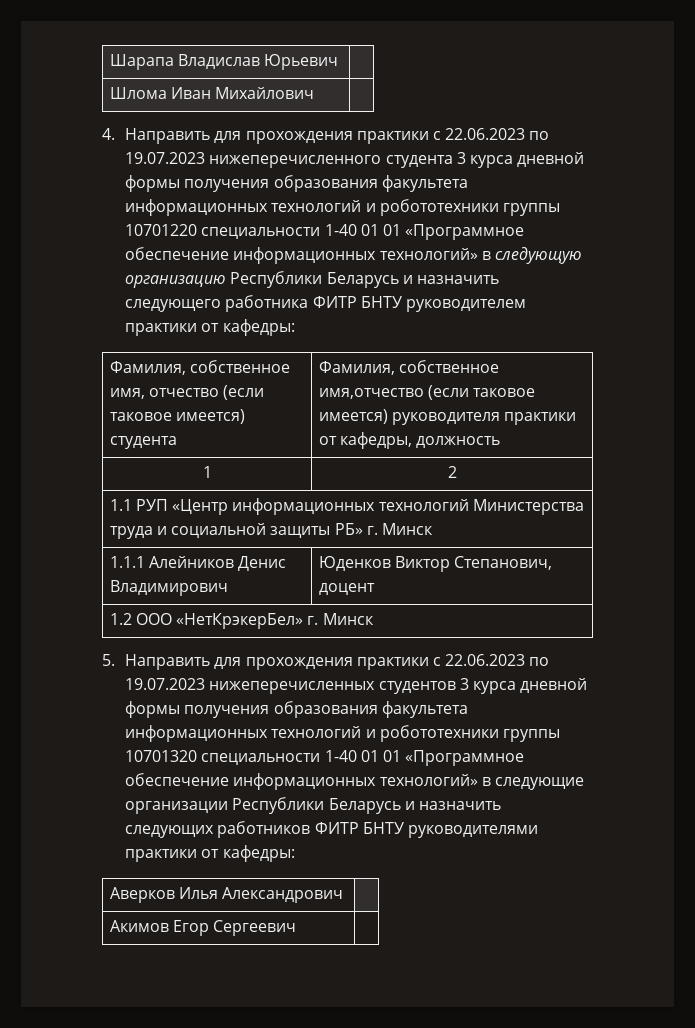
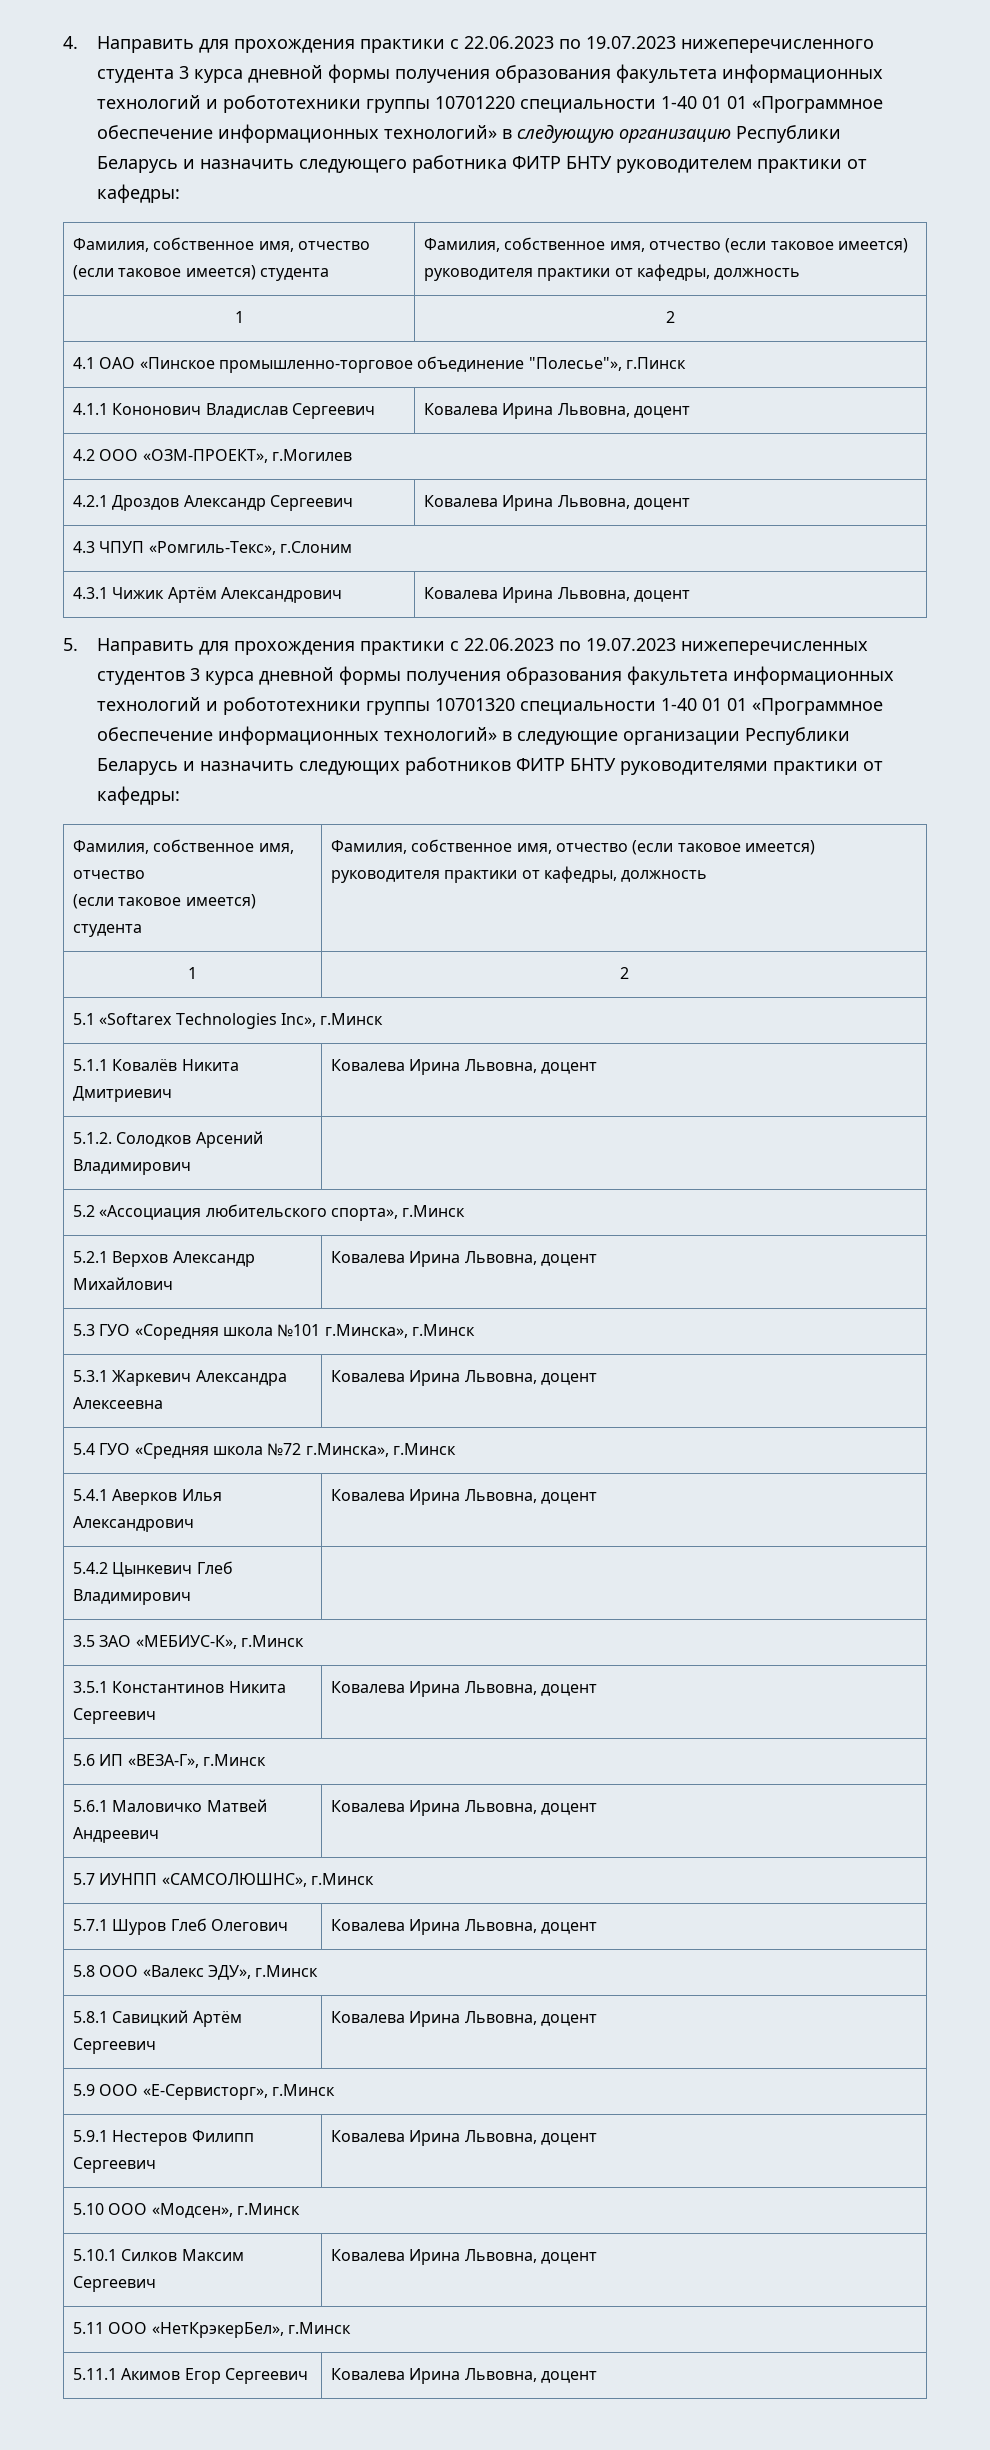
- Шарапа Владислав Юрьевич |
- Шлома Иван Михайлович |
- Фамилия, собственное имя, отчество (если таковое имеется) студента | Фамилия, собственное имя,отчество (если таковое имеется) руководителя практики от кафедры, должность
+ Фамилия, собственное имя, отчество (если таковое имеется) студента | Фамилия, собственное имя, отчество (если таковое имеется) руководителя практики от кафедры, должность
- 1.1 РУП «Центр информационных технологий Министерства труда и социальной защиты РБ» г. Минск
- 1.1.1 Алейников Денис Владимирович | Юденков Виктор Степанович, доцент
- 1.2 ООО «НетКрэкерБел» г. Минск
+ 4.1 ОАО «Пинское промышленно-торговое объединение "Полесье"», г.Пинск
+ 4.1.1 Кононович Владислав Сергеевич | Ковалева Ирина Львовна, доцент
+ 4.2 ООО «ОЗМ-ПРОЕКТ», г.Могилев
+ 4.2.1 Дроздов Александр Сергеевич | Ковалева Ирина Львовна, доцент
+ 4.3 ЧПУП «Ромгиль-Текс», г.Слоним
+ 4.3.1 Чижик Артём Александрович | Ковалева Ирина Львовна, доцент
  5. Направить для прохождения практики с 22.06.2023 по 19.07.2023 нижеперечисленных студентов 3 курса дневной формы получения образования факультета информационных технологий и робототехники группы 10701320 специальности 1-40 01 01 «Программное обеспечение информационных технологий» в следующие организации Республики Беларусь и назначить следующих работников ФИТР БНТУ руководителями практики от кафедры:
- Аверков Илья Александрович |
- Акимов Егор Сергеевич |
+ Фамилия, собственное имя, отчество
+ (если таковое имеется) студента | Фамилия, собственное имя, отчество (если таковое имеется) руководителя практики от кафедры, должность
+ 1 | 2
+ 5.1 «Softarex Technologies Inc», г.Минск
+ 5.1.1 Ковалёв Никита Дмитриевич | Ковалева Ирина Львовна, доцент
+ 5.1.2. Солодков Арсений Владимирович |
+ 5.2 «Ассоциация любительского спорта», г.Минск
+ 5.2.1 Верхов Александр Михайлович | Ковалева Ирина Львовна, доцент
+ 5.3 ГУО «Соредняя школа №101 г.Минска», г.Минск
+ 5.3.1 Жаркевич Александра Алексеевна | Ковалева Ирина Львовна, доцент
+ 5.4 ГУО «Средняя школа №72 г.Минска», г.Минск
+ 5.4.1 Аверков Илья Александрович | Ковалева Ирина Львовна, доцент
+ 5.4.2 Цынкевич Глеб Владимирович |
+ 3.5 ЗАО «МЕБИУС-К», г.Минск
+ 3.5.1 Константинов Никита Сергеевич | Ковалева Ирина Львовна, доцент
+ 5.6 ИП «ВЕЗА-Г», г.Минск
+ 5.6.1 Маловичко Матвей Андреевич | Ковалева Ирина Львовна, доцент
+ 5.7 ИУНПП «САМСОЛЮШНС», г.Минск
+ 5.7.1 Шуров Глеб Олегович | Ковалева Ирина Львовна, доцент
+ 5.8 ООО «Валекс ЭДУ», г.Минск
+ 5.8.1 Савицкий Артём Сергеевич | Ковалева Ирина Львовна, доцент
+ 5.9 ООО «Е-Сервисторг», г.Минск
+ 5.9.1 Нестеров Филипп Сергеевич | Ковалева Ирина Львовна, доцент
+ 5.10 ООО «Модсен», г.Минск
+ 5.10.1 Силков Максим Сергеевич | Ковалева Ирина Львовна, доцент
+ 5.11 ООО «НетКрэкерБел», г.Минск
+ 5.11.1 Акимов Егор Сергеевич | Ковалева Ирина Львовна, доцент

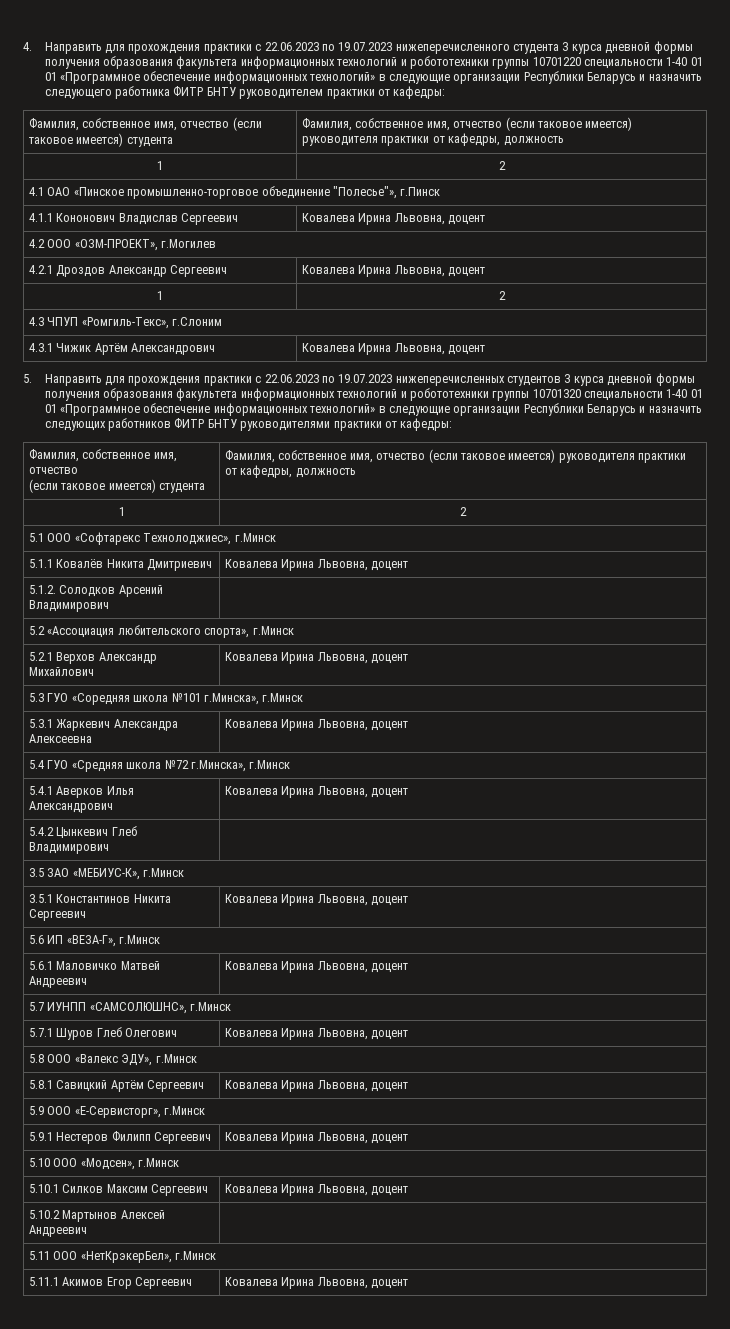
- 4. Направить для прохождения практики с 22.06.2023 по 19.07.2023 нижеперечисленного студента 3 курса дневной формы получения образования факультета информационных технологий и робототехники группы 10701220 специальности 1-40 01 01 «Программное обеспечение информационных технологий» в следующую организацию Республики Беларусь и назначить следующего работника ФИТР БНТУ руководителем практики от кафедры:
+ 4. Направить для прохождения практики с 22.06.2023 по 19.07.2023 нижеперечисленного студента 3 курса дневной формы получения образования факультета информационных технологий и робототехники группы 10701220 специальности 1-40 01 01 «Программное обеспечение информационных технологий» в следующие организации Республики Беларусь и назначить следующего работника ФИТР БНТУ руководителем практики от кафедры:
  4.2.1 Дроздов Александр Сергеевич | Ковалева Ирина Львовна, доцент
+ 1 | 2
- 5.1 «Softarex Technologies Inc», г.Минск
+ 5.1 ООО «Софтарекс Технолоджиес», г.Минск
+ 5.10.2 Мартынов Алексей Андреевич |

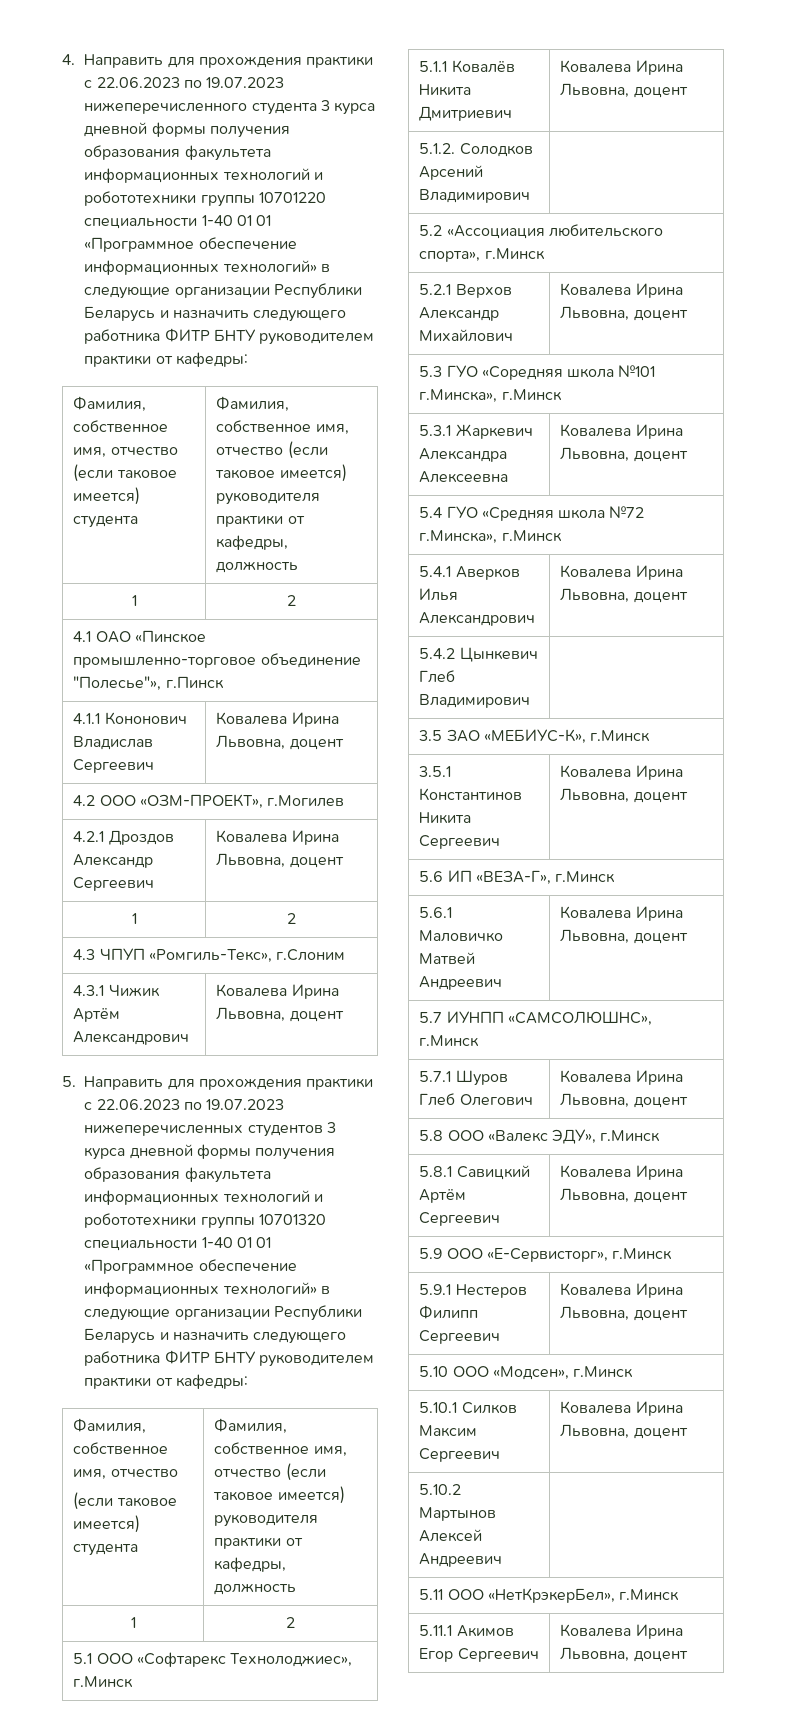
- 5. Направить для прохождения практики с 22.06.2023 по 19.07.2023 нижеперечисленных студентов 3 курса дневной формы получения образования факультета информационных технологий и робототехники группы 10701320 специальности 1-40 01 01 «Программное обеспечение информационных технологий» в следующие организации Республики Беларусь и назначить следующих работников ФИТР БНТУ руководителями практики от кафедры:
+ 5. Направить для прохождения практики с 22.06.2023 по 19.07.2023 нижеперечисленных студентов 3 курса дневной формы получения образования факультета информационных технологий и робототехники группы 10701320 специальности 1-40 01 01 «Программное обеспечение информационных технологий» в следующие организации Республики Беларусь и назначить следующего работника ФИТР БНТУ руководителем практики от кафедры:

